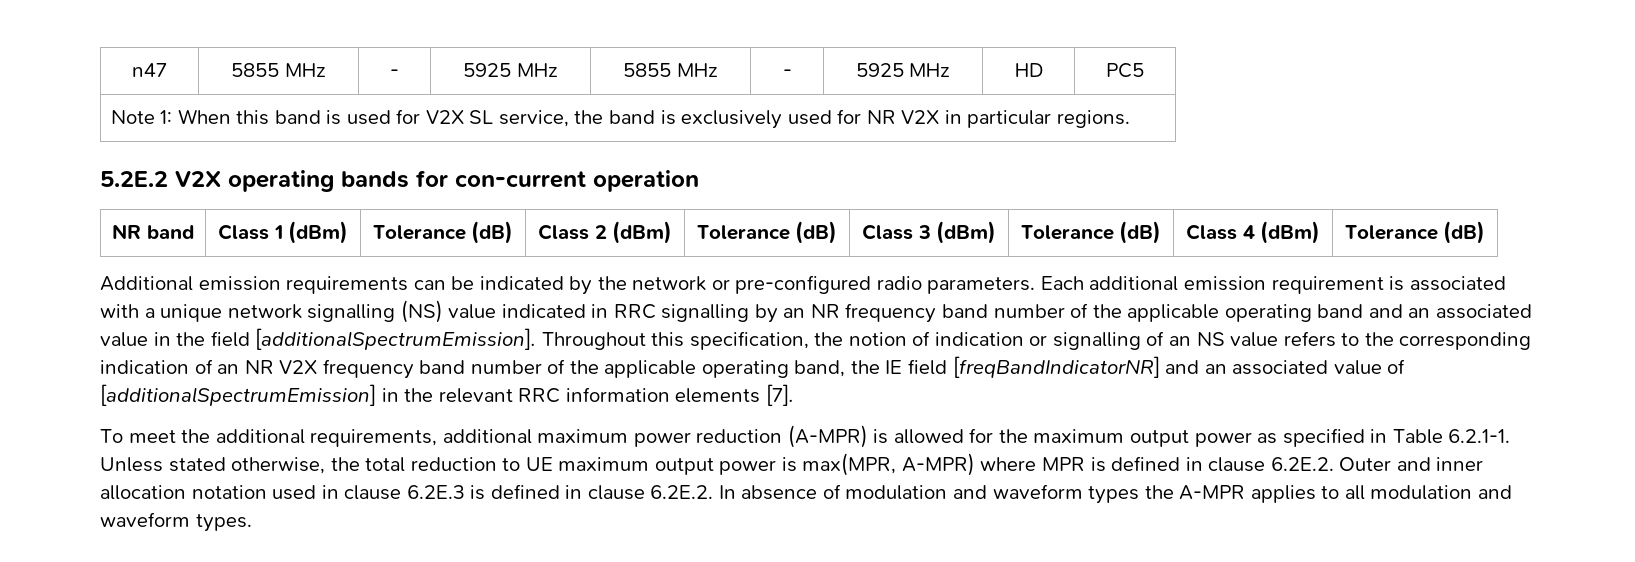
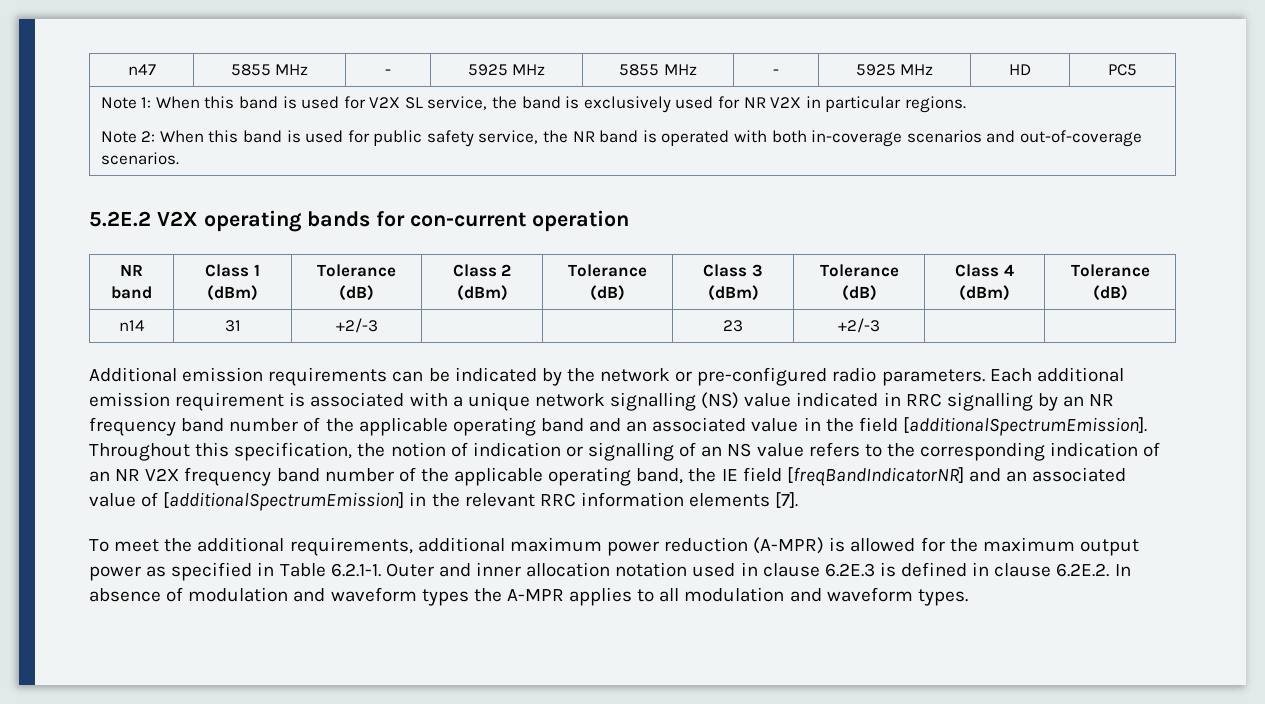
+ Note 2: When this band is used for public safety service, the NR band is operated with both in-coverage scenarios and out-of-coverage scenarios.
+ n14 | 31 | +2/-3 | | | 23 | +2/-3 | |
- To meet the additional requirements, additional maximum power reduction (A-MPR) is allowed for the maximum output power as specified in Table 6.2.1-1. Unless stated otherwise, the total reduction to UE maximum output power is max(MPR, A-MPR) where MPR is defined in clause 6.2E.2. Outer and inner allocation notation used in clause 6.2E.3 is defined in clause 6.2E.2. In absence of modulation and waveform types the A-MPR applies to all modulation and waveform types.
+ To meet the additional requirements, additional maximum power reduction (A-MPR) is allowed for the maximum output power as specified in Table 6.2.1-1. Outer and inner allocation notation used in clause 6.2E.3 is defined in clause 6.2E.2. In absence of modulation and waveform types the A-MPR applies to all modulation and waveform types.

